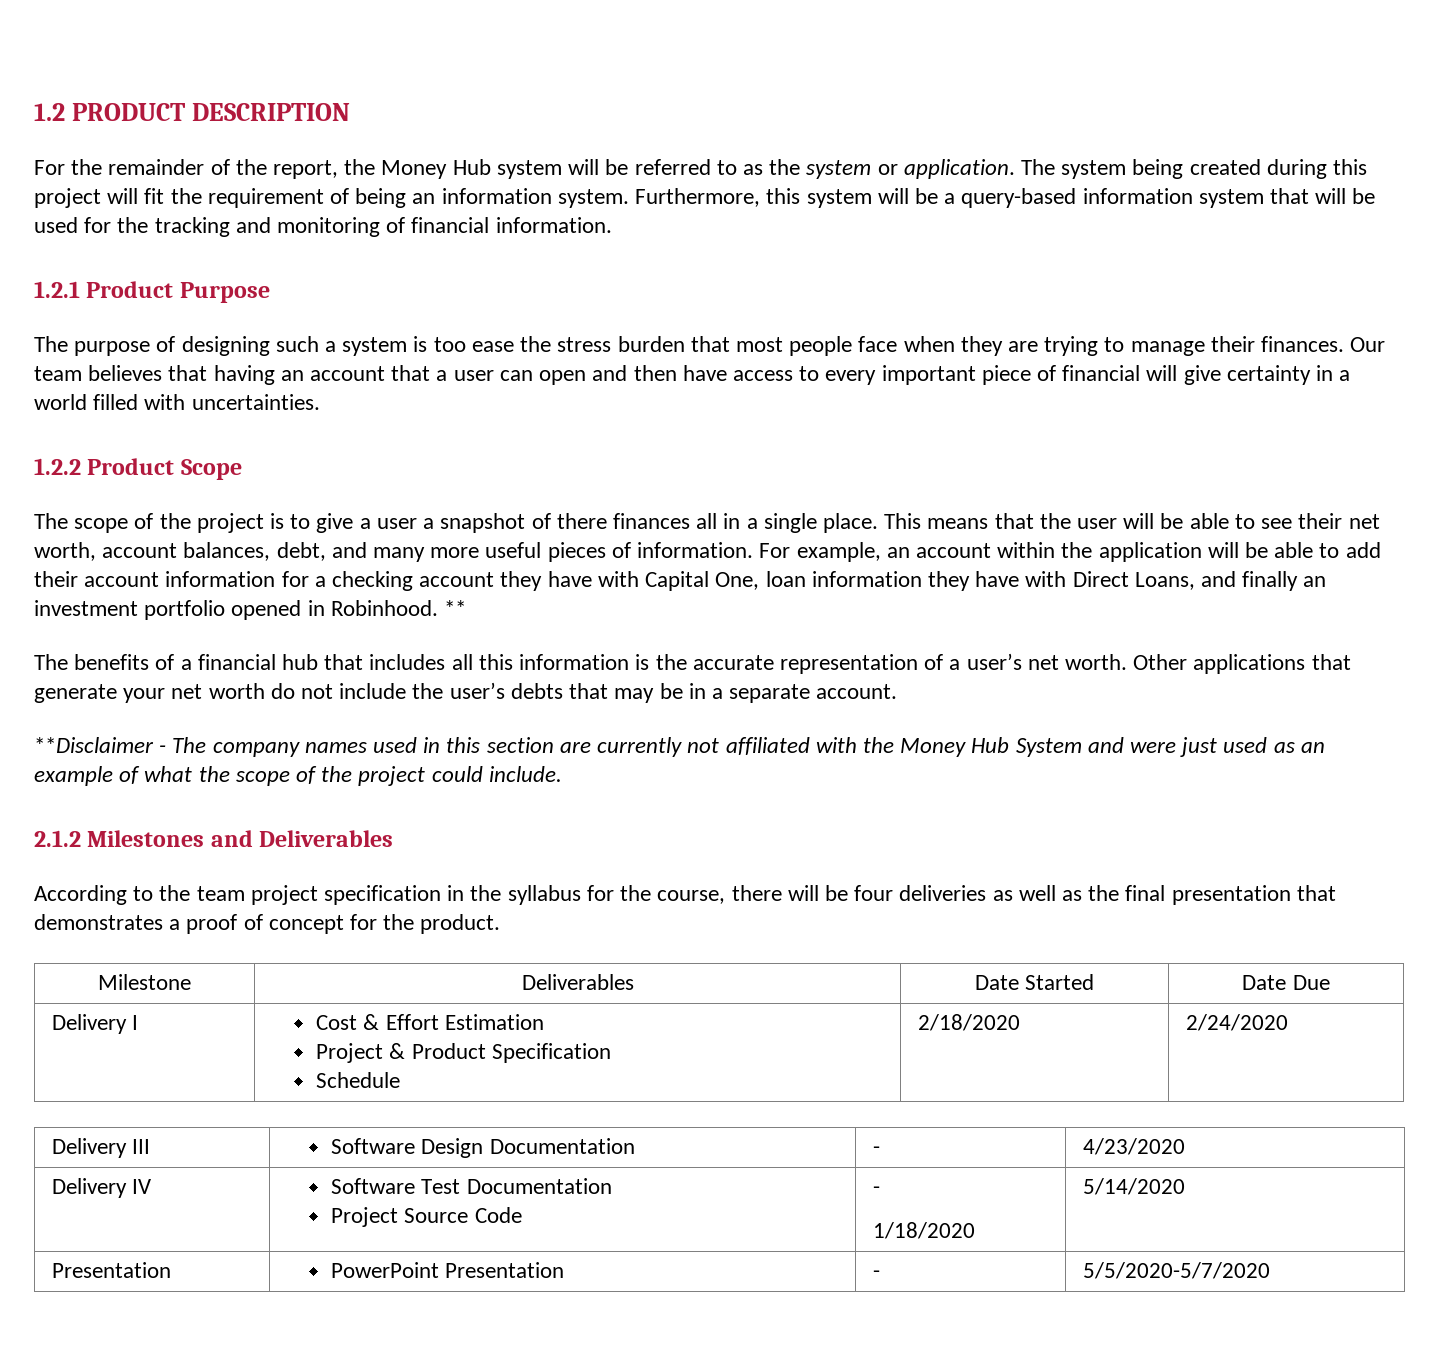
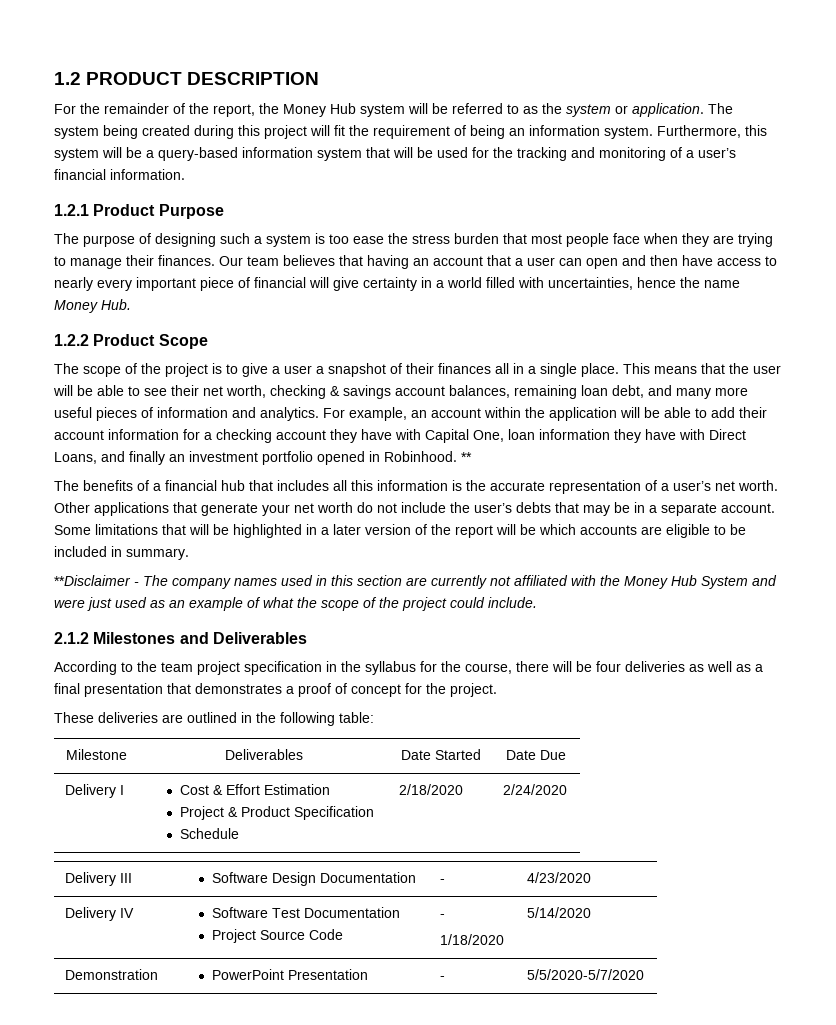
- Furthermore, this system will be a query-based information system that will be used for the tracking and monitoring of financial information.
+ Furthermore, this system will be a query-based information system that will be used for the tracking and monitoring of a user’s financial information.
- Our team believes that having an account that a user can open and then have access to every important piece of financial will give certainty in a world filled with uncertainties.
+ Our team believes that having an account that a user can open and then have access to nearly every important piece of financial will give certainty in a world filled with uncertainties, hence the name Money Hub.
- The scope of the project is to give a user a snapshot of there finances all in a single place.
+ The scope of the project is to give a user a snapshot of their finances all in a single place.
- This means that the user will be able to see their net worth, account balances, debt, and many more useful pieces of information.
+ This means that the user will be able to see their net worth, checking & savings account balances, remaining loan debt, and many more useful pieces of information and analytics.
+ Some limitations that will be highlighted in a later version of the report will be which accounts are eligible to be included in summary.
- According to the team project specification in the syllabus for the course, there will be four deliveries as well as the final presentation that demonstrates a proof of concept for the product.
+ According to the team project specification in the syllabus for the course, there will be four deliveries as well as a final presentation that demonstrates a proof of concept for the project.
+ These deliveries are outlined in the following table:
- Presentation | PowerPoint Presentation | - | 5/5/2020-5/7/2020
+ Demonstration | PowerPoint Presentation | - | 5/5/2020-5/7/2020

